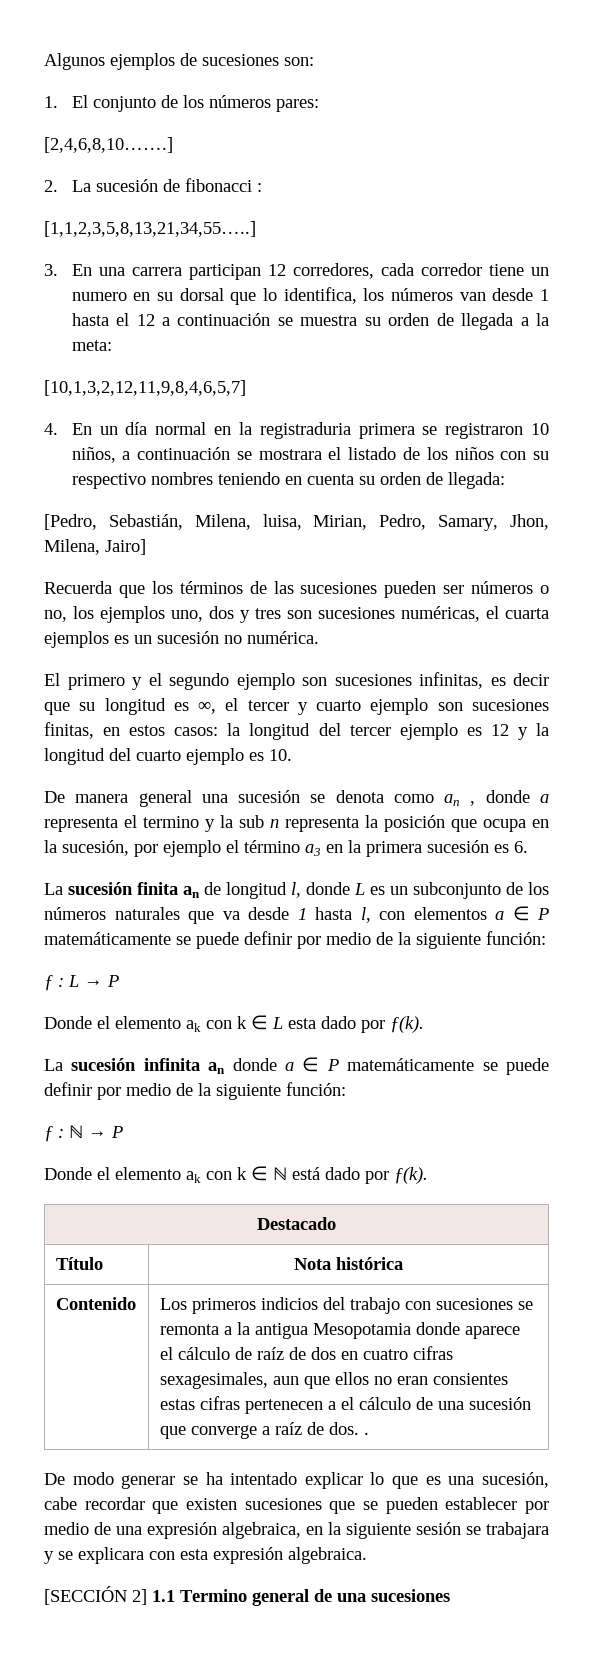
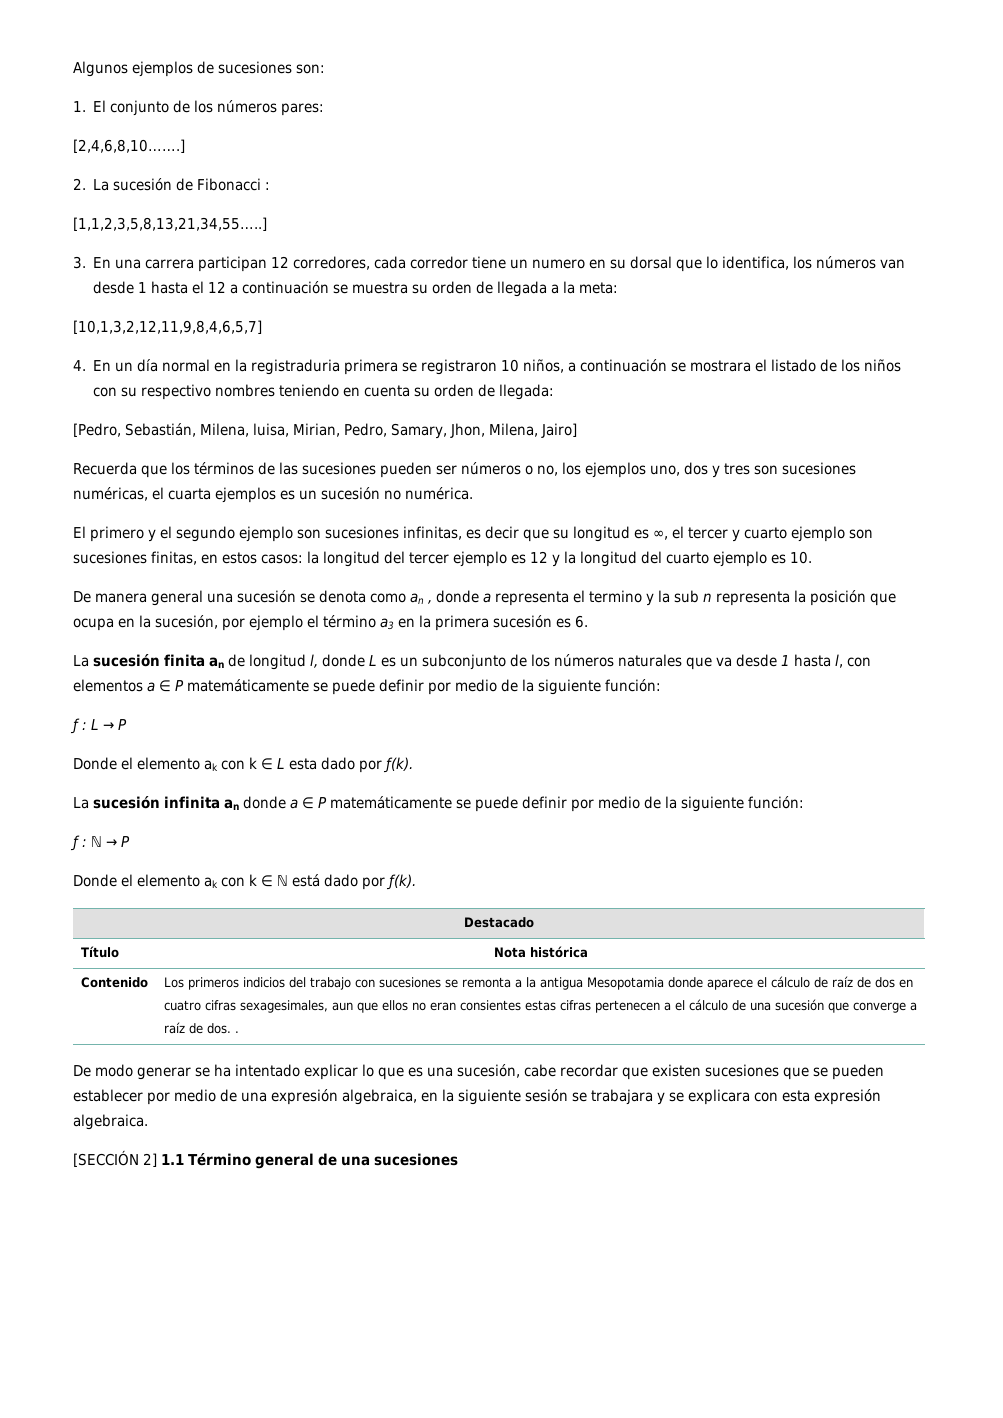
- 2. La sucesión de fibonacci :
+ 2. La sucesión de Fibonacci :
- [SECCIÓN 2] 1.1 Termino general de una sucesiones
+ [SECCIÓN 2] 1.1 Término general de una sucesiones

